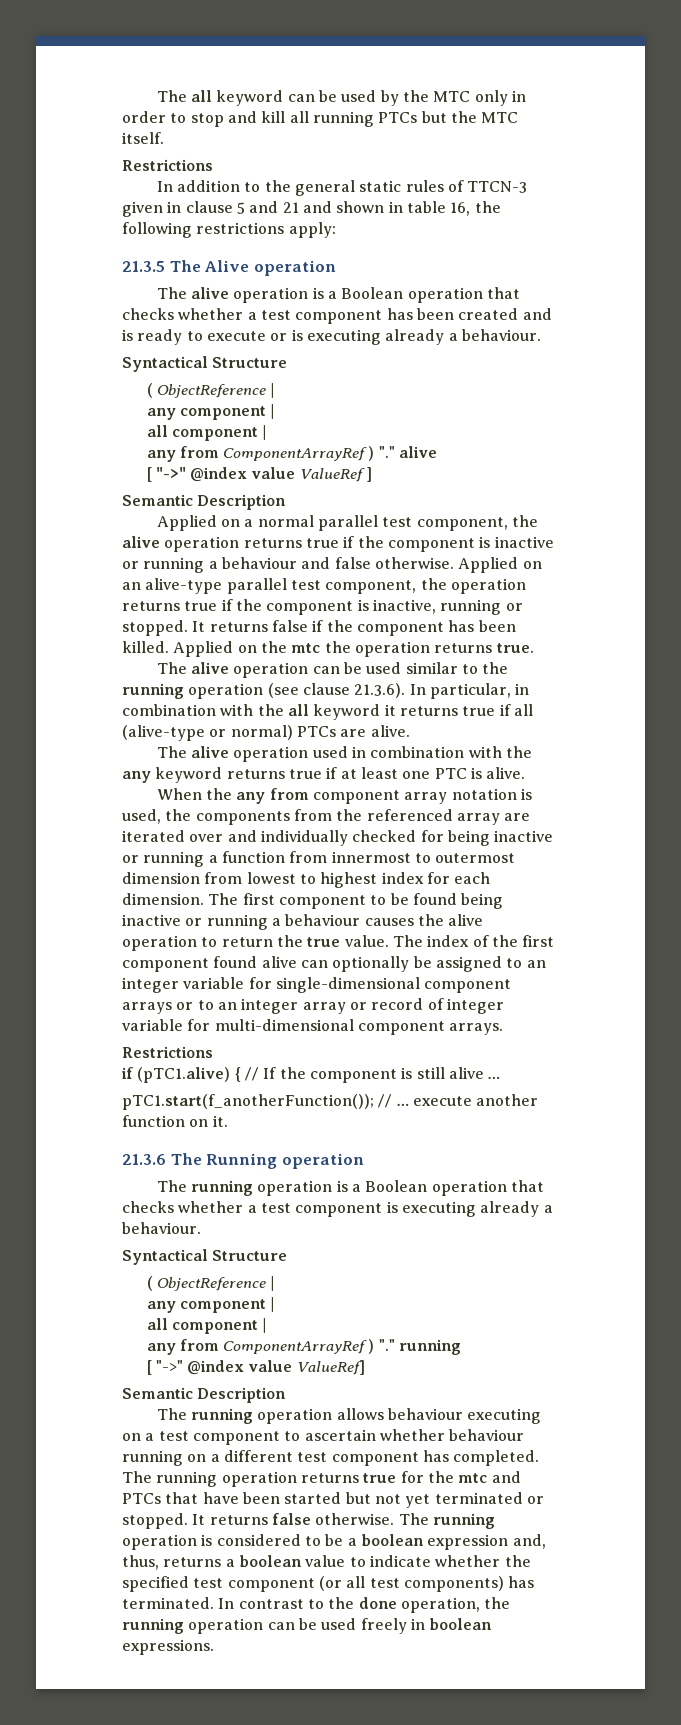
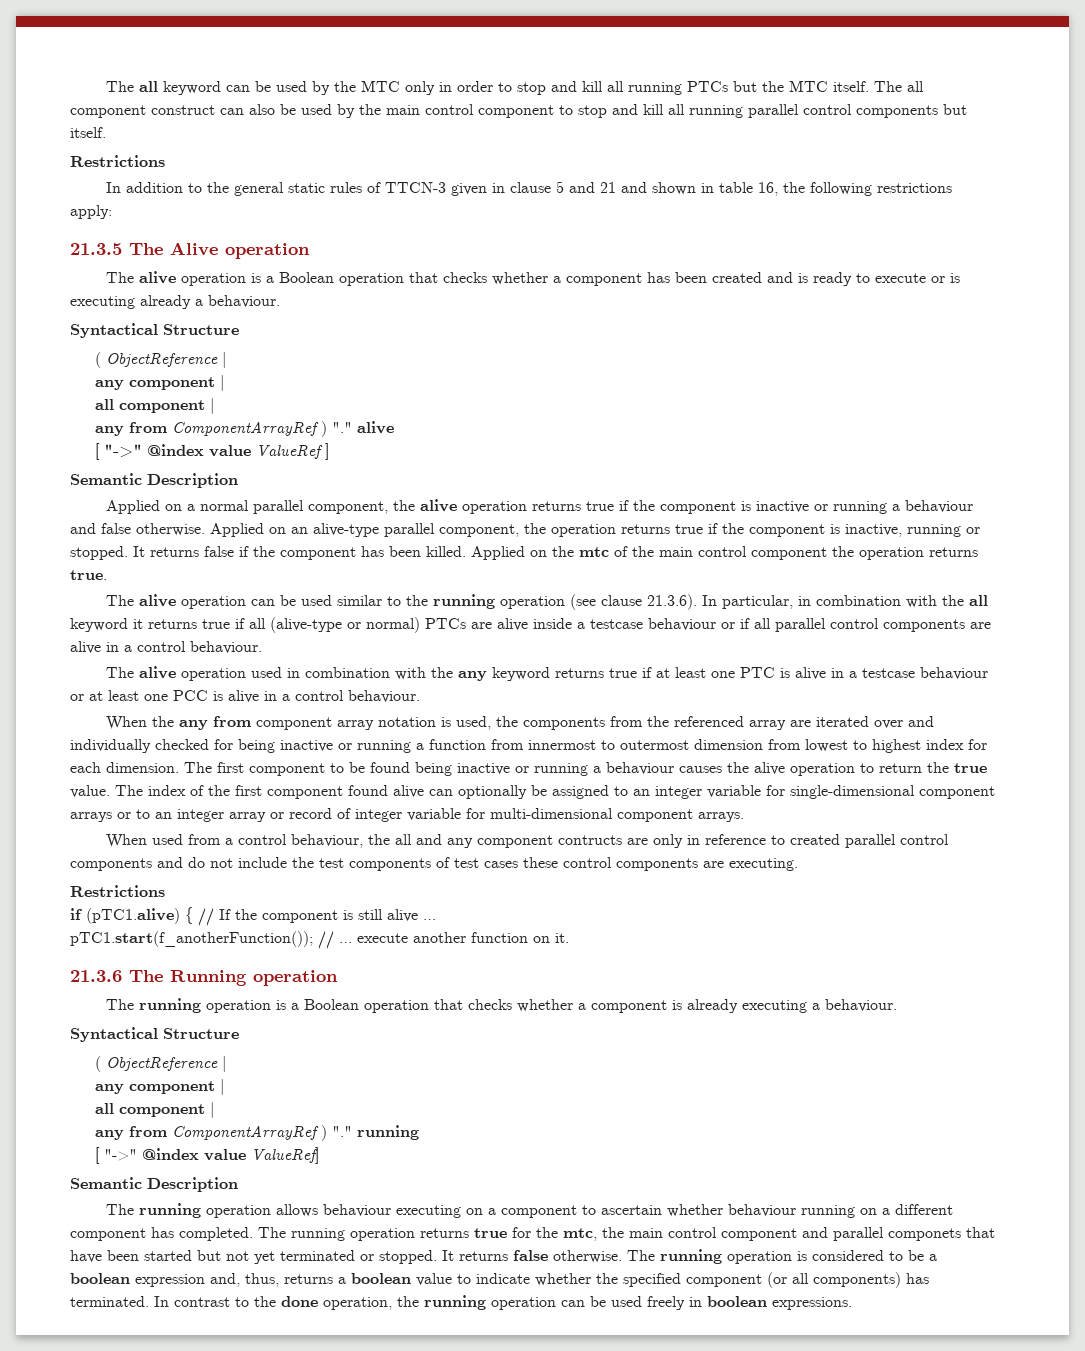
+ The all component construct can also be used by the main control component to stop and kill all running parallel control components but itself.
- The alive operation is a Boolean operation that checks whether a test component has been created and is ready to execute or is executing already a behaviour.
+ The alive operation is a Boolean operation that checks whether a component has been created and is ready to execute or is executing already a behaviour.
- Applied on a normal parallel test component, the alive operation returns true if the component is inactive or running a behaviour and false otherwise.
+ Applied on a normal parallel component, the alive operation returns true if the component is inactive or running a behaviour and false otherwise.
- Applied on an alive-type parallel test component, the operation returns true if the component is inactive, running or stopped.
+ Applied on an alive-type parallel component, the operation returns true if the component is inactive, running or stopped.
- Applied on the mtc the operation returns true.
+ Applied on the mtc of the main control component the operation returns true.
- The alive operation can be used similar to the running operation (see clause 21.3.6). In particular, in combination with the all keyword it returns true if all (alive-type or normal) PTCs are alive.
+ The alive operation can be used similar to the running operation (see clause 21.3.6). In particular, in combination with the all keyword it returns true if all (alive-type or normal) PTCs are alive inside a testcase behaviour or if all parallel control components are alive in a control behaviour.
- The alive operation used in combination with the any keyword returns true if at least one PTC is alive.
+ The alive operation used in combination with the any keyword returns true if at least one PTC is alive in a testcase behaviour or at least one PCC is alive in a control behaviour.
+ When used from a control behaviour, the all and any component contructs are only in reference to created parallel control components and do not include the test components of test cases these control components are executing.
- The running operation is a Boolean operation that checks whether a test component is executing already a behaviour.
+ The running operation is a Boolean operation that checks whether a component is already executing a behaviour.
- The running operation allows behaviour executing on a test component to ascertain whether behaviour running on a different test component has completed.
+ The running operation allows behaviour executing on a component to ascertain whether behaviour running on a different component has completed.
- The running operation returns true for the mtc and PTCs that have been started but not yet terminated or stopped.
+ The running operation returns true for the mtc, the main control component and parallel componets that have been started but not yet terminated or stopped.
- The running operation is considered to be a boolean expression and, thus, returns a boolean value to indicate whether the specified test component (or all test components) has terminated.
+ The running operation is considered to be a boolean expression and, thus, returns a boolean value to indicate whether the specified component (or all components) has terminated.

